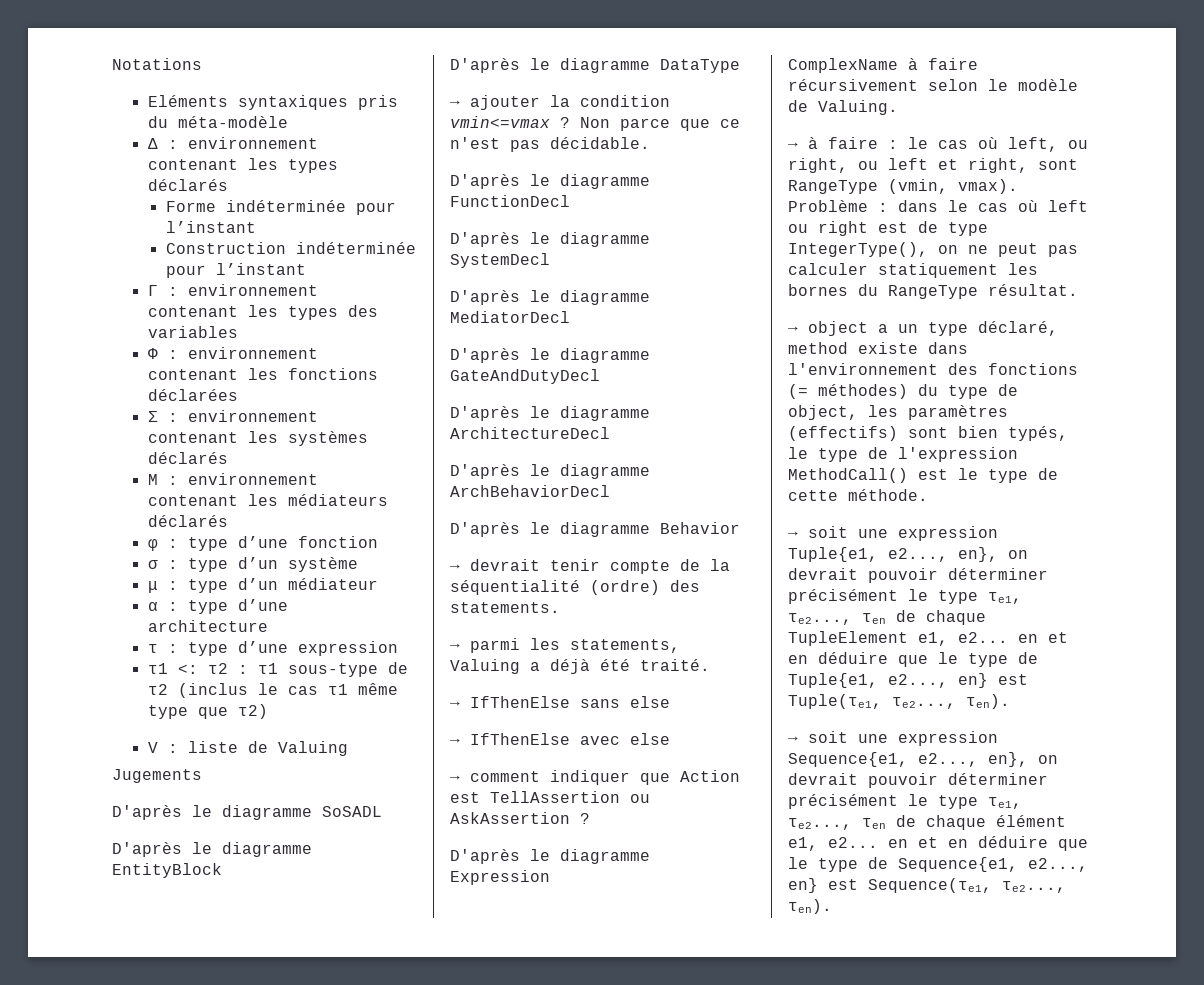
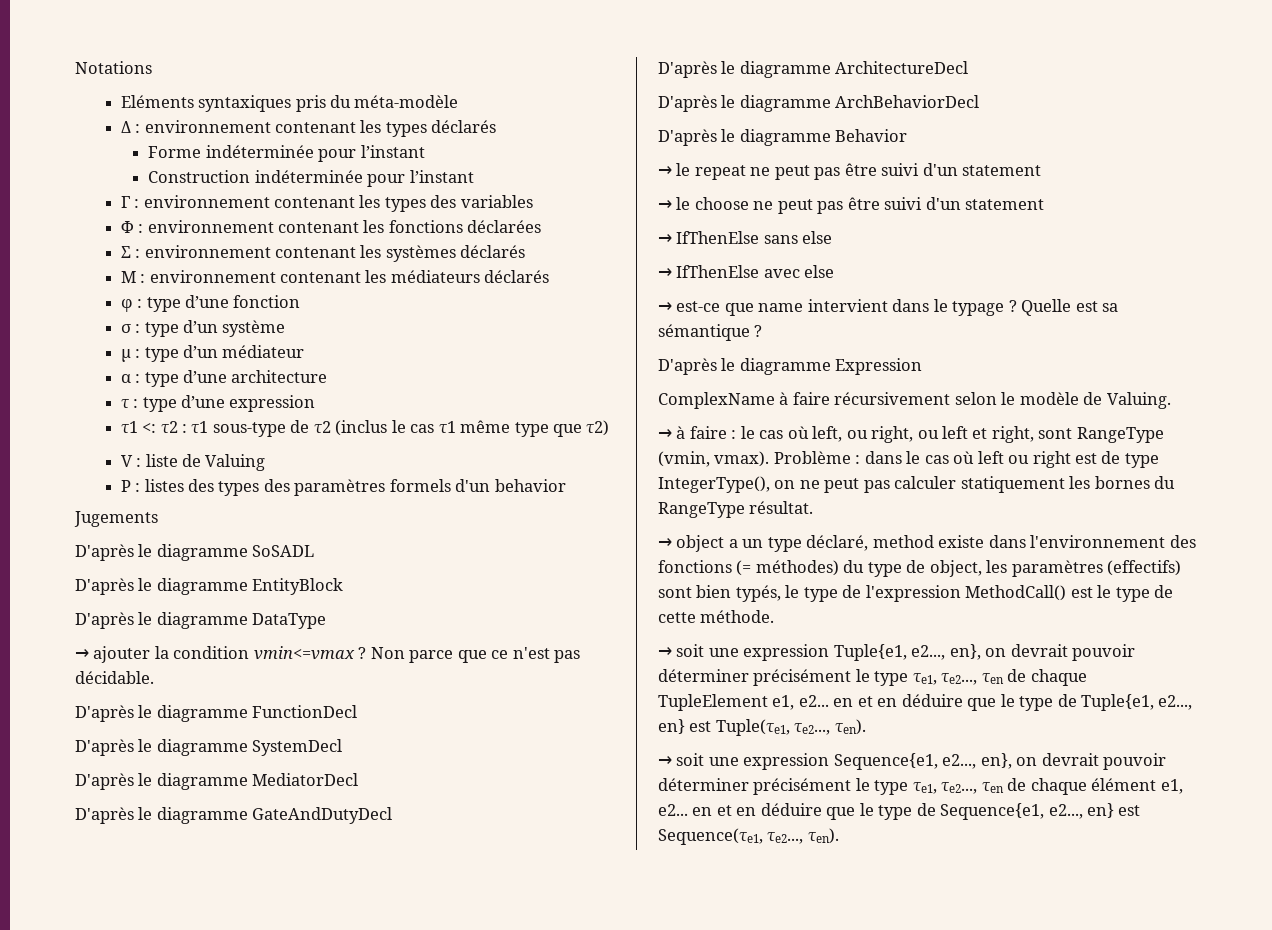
+ P : listes des types des paramètres formels d'un behavior
- → devrait tenir compte de la séquentialité (ordre) des statements.
- → parmi les statements, Valuing a déjà été traité.
+ → le repeat ne peut pas être suivi d'un statement
+ → le choose ne peut pas être suivi d'un statement
- → comment indiquer que Action est TellAssertion ou AskAssertion ?
+ → est-ce que name intervient dans le typage ? Quelle est sa sémantique ?

